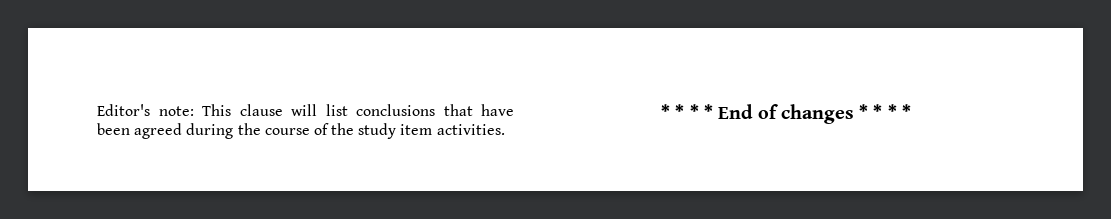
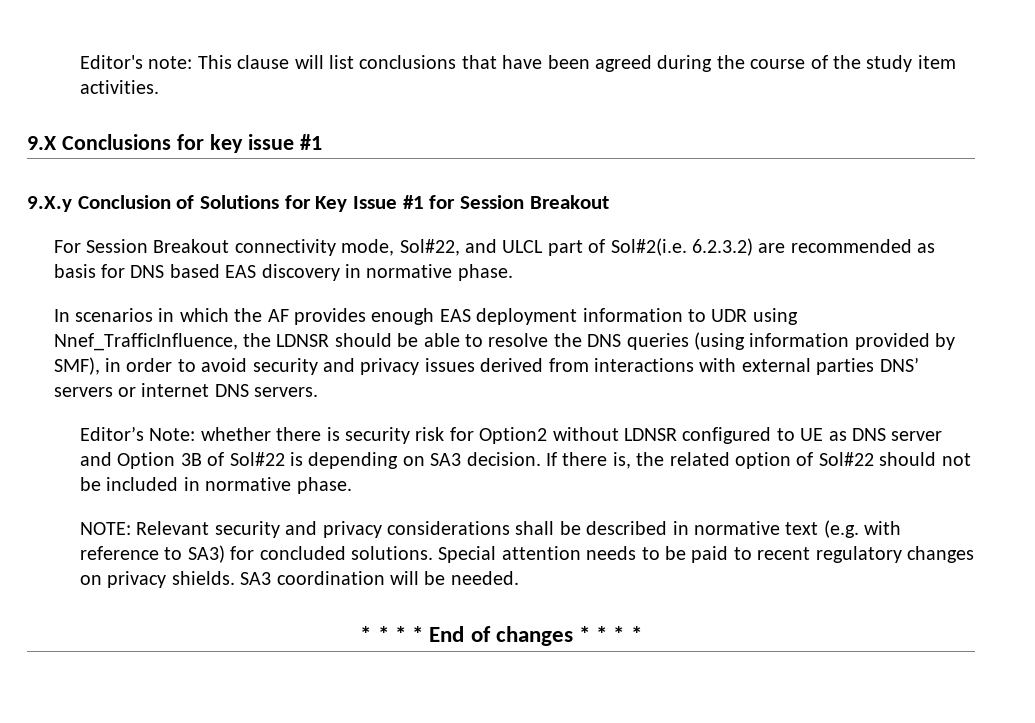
+ 9.X Conclusions for key issue #1
+ 9.X.y Conclusion of Solutions for Key Issue #1 for Session Breakout
+ For Session Breakout connectivity mode, Sol#22, and ULCL part of Sol#2(i.e. 6.2.3.2) are recommended as basis for DNS based EAS discovery in normative phase.
+ In scenarios in which the AF provides enough EAS deployment information to UDR using Nnef_TrafficInfluence, the LDNSR should be able to resolve the DNS queries (using information provided by SMF), in order to avoid security and privacy issues derived from interactions with external parties DNS’ servers or internet DNS servers.
+ Editor’s Note: whether there is security risk for Option2 without LDNSR configured to UE as DNS server and Option 3B of Sol#22 is depending on SA3 decision. If there is, the related option of Sol#22 should not be included in normative phase.
+ NOTE: Relevant security and privacy considerations shall be described in normative text (e.g. with reference to SA3) for concluded solutions. Special attention needs to be paid to recent regulatory changes on privacy shields. SA3 coordination will be needed.

